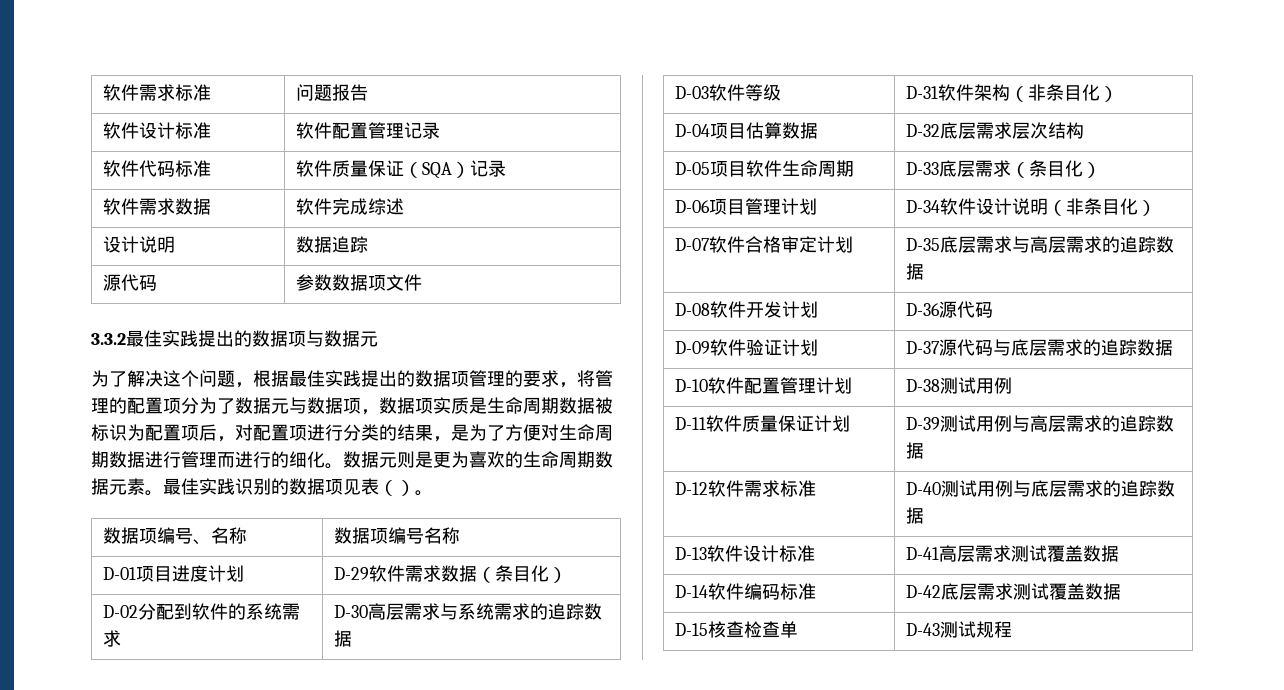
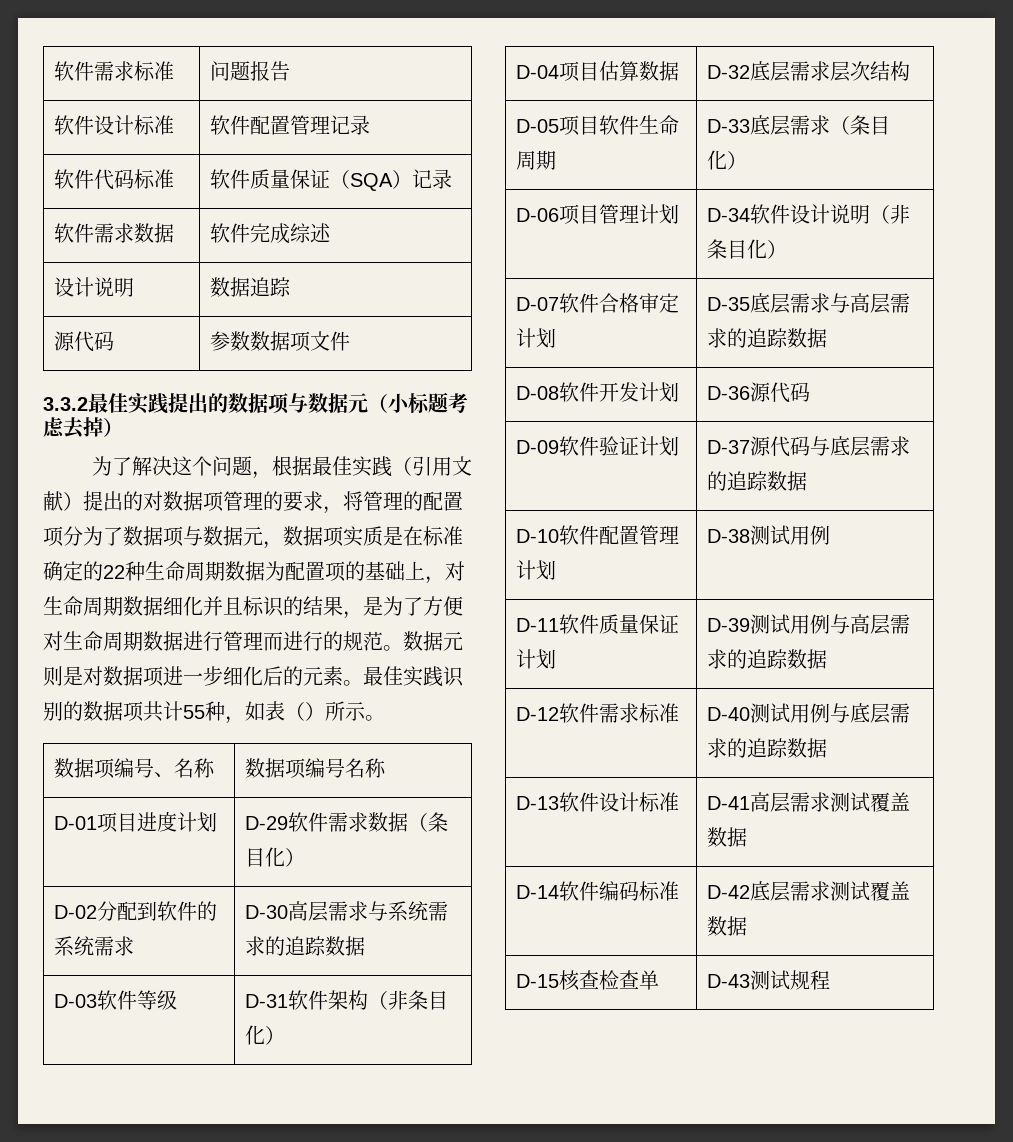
- 3.3.2最佳实践提出的数据项与数据元
+ 3.3.2最佳实践提出的数据项与数据元（小标题考虑去掉）
- 为了解决这个问题，根据最佳实践提出的数据项管理的要求，将管理的配置项分为了数据元与数据项，数据项实质是生命周期数据被标识为配置项后，对配置项进行分类的结果，是为了方便对生命周期数据进行管理而进行的细化。
+ 为了解决这个问题，根据最佳实践（引用文献）提出的对数据项管理的要求，将管理的配置项分为了数据项与数据元，数据项实质是在标准确定的22种生命周期数据为配置项的基础上，对生命周期数据细化并且标识的结果，是为了方便对生命周期数据进行管理而进行的规范。
- 数据元则是更为喜欢的生命周期数据元素。
+ 数据元则是对数据项进一步细化后的元素。
- 最佳实践识别的数据项见表（）。
+ 最佳实践识别的数据项共计55种，如表（）所示。

